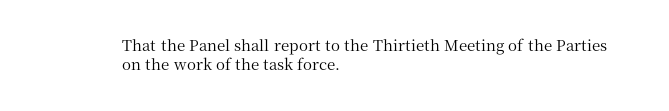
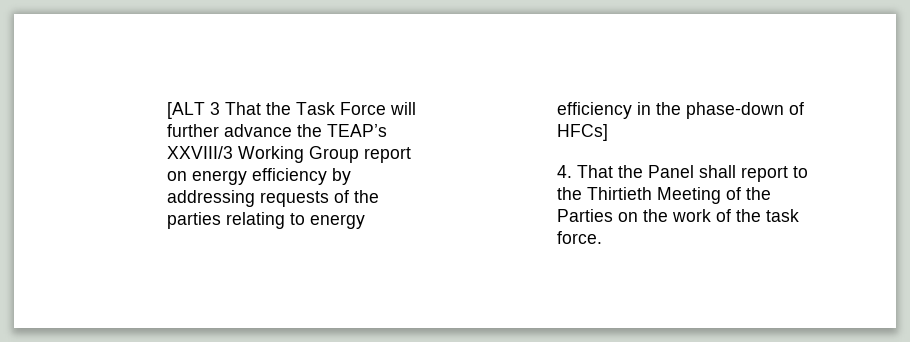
- That the Panel shall report to the Thirtieth Meeting of the Parties on the work of the task force.
+ [ALT 3 That the Task Force will further advance the TEAP’s XXVIII/3 Working Group report on energy efficiency by addressing requests of the parties relating to energy efficiency in the phase-down of HFCs]
+ 4. That the Panel shall report to the Thirtieth Meeting of the Parties on the work of the task force.

